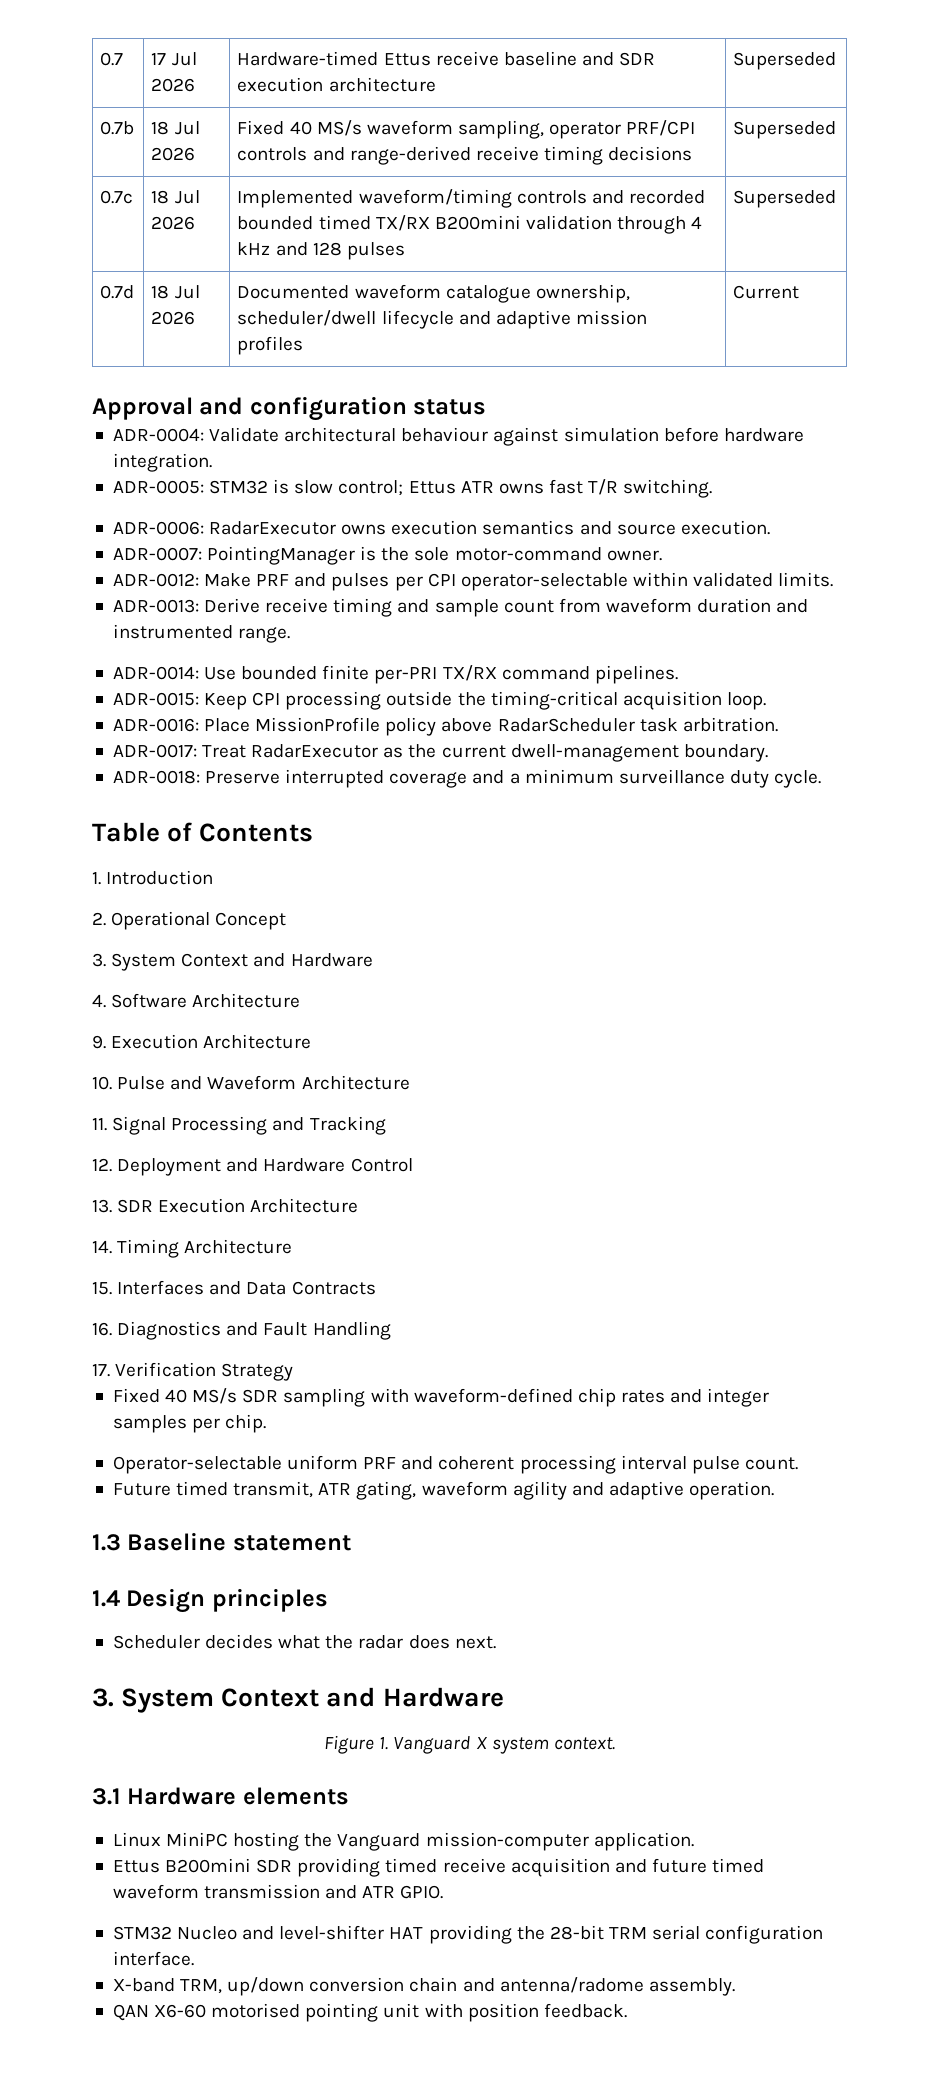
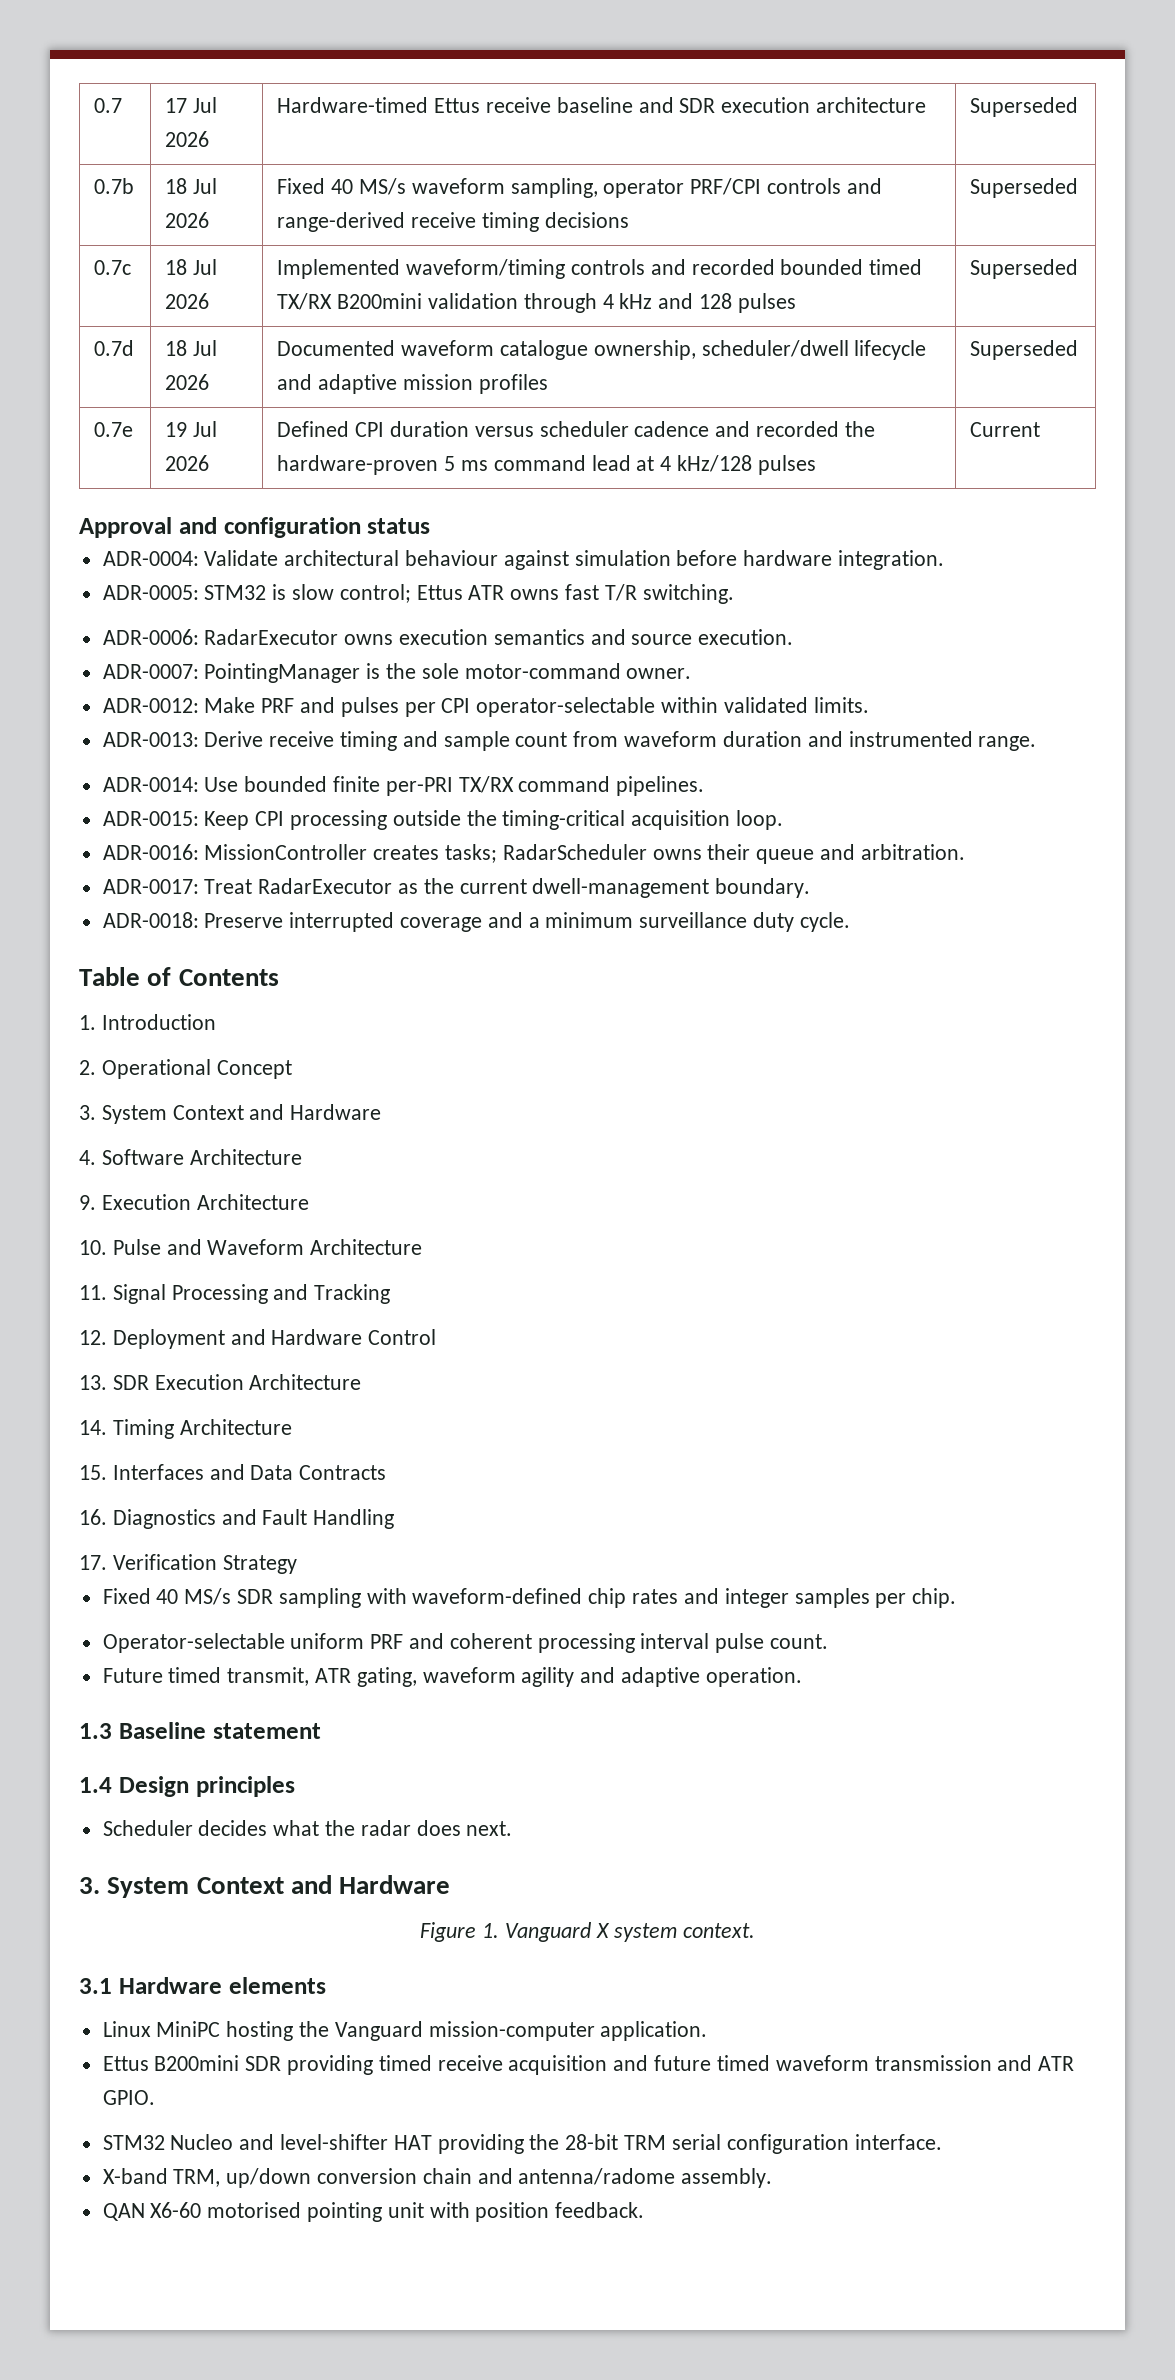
- 0.7d | 18 Jul 2026 | Documented waveform catalogue ownership, scheduler/dwell lifecycle and adaptive mission profiles | Current
+ 0.7d | 18 Jul 2026 | Documented waveform catalogue ownership, scheduler/dwell lifecycle and adaptive mission profiles | Superseded
+ 0.7e | 19 Jul 2026 | Defined CPI duration versus scheduler cadence and recorded the hardware-proven 5 ms command lead at 4 kHz/128 pulses | Current
- ADR-0016: Place MissionProfile policy above RadarScheduler task arbitration.
+ ADR-0016: MissionController creates tasks; RadarScheduler owns their queue and arbitration.

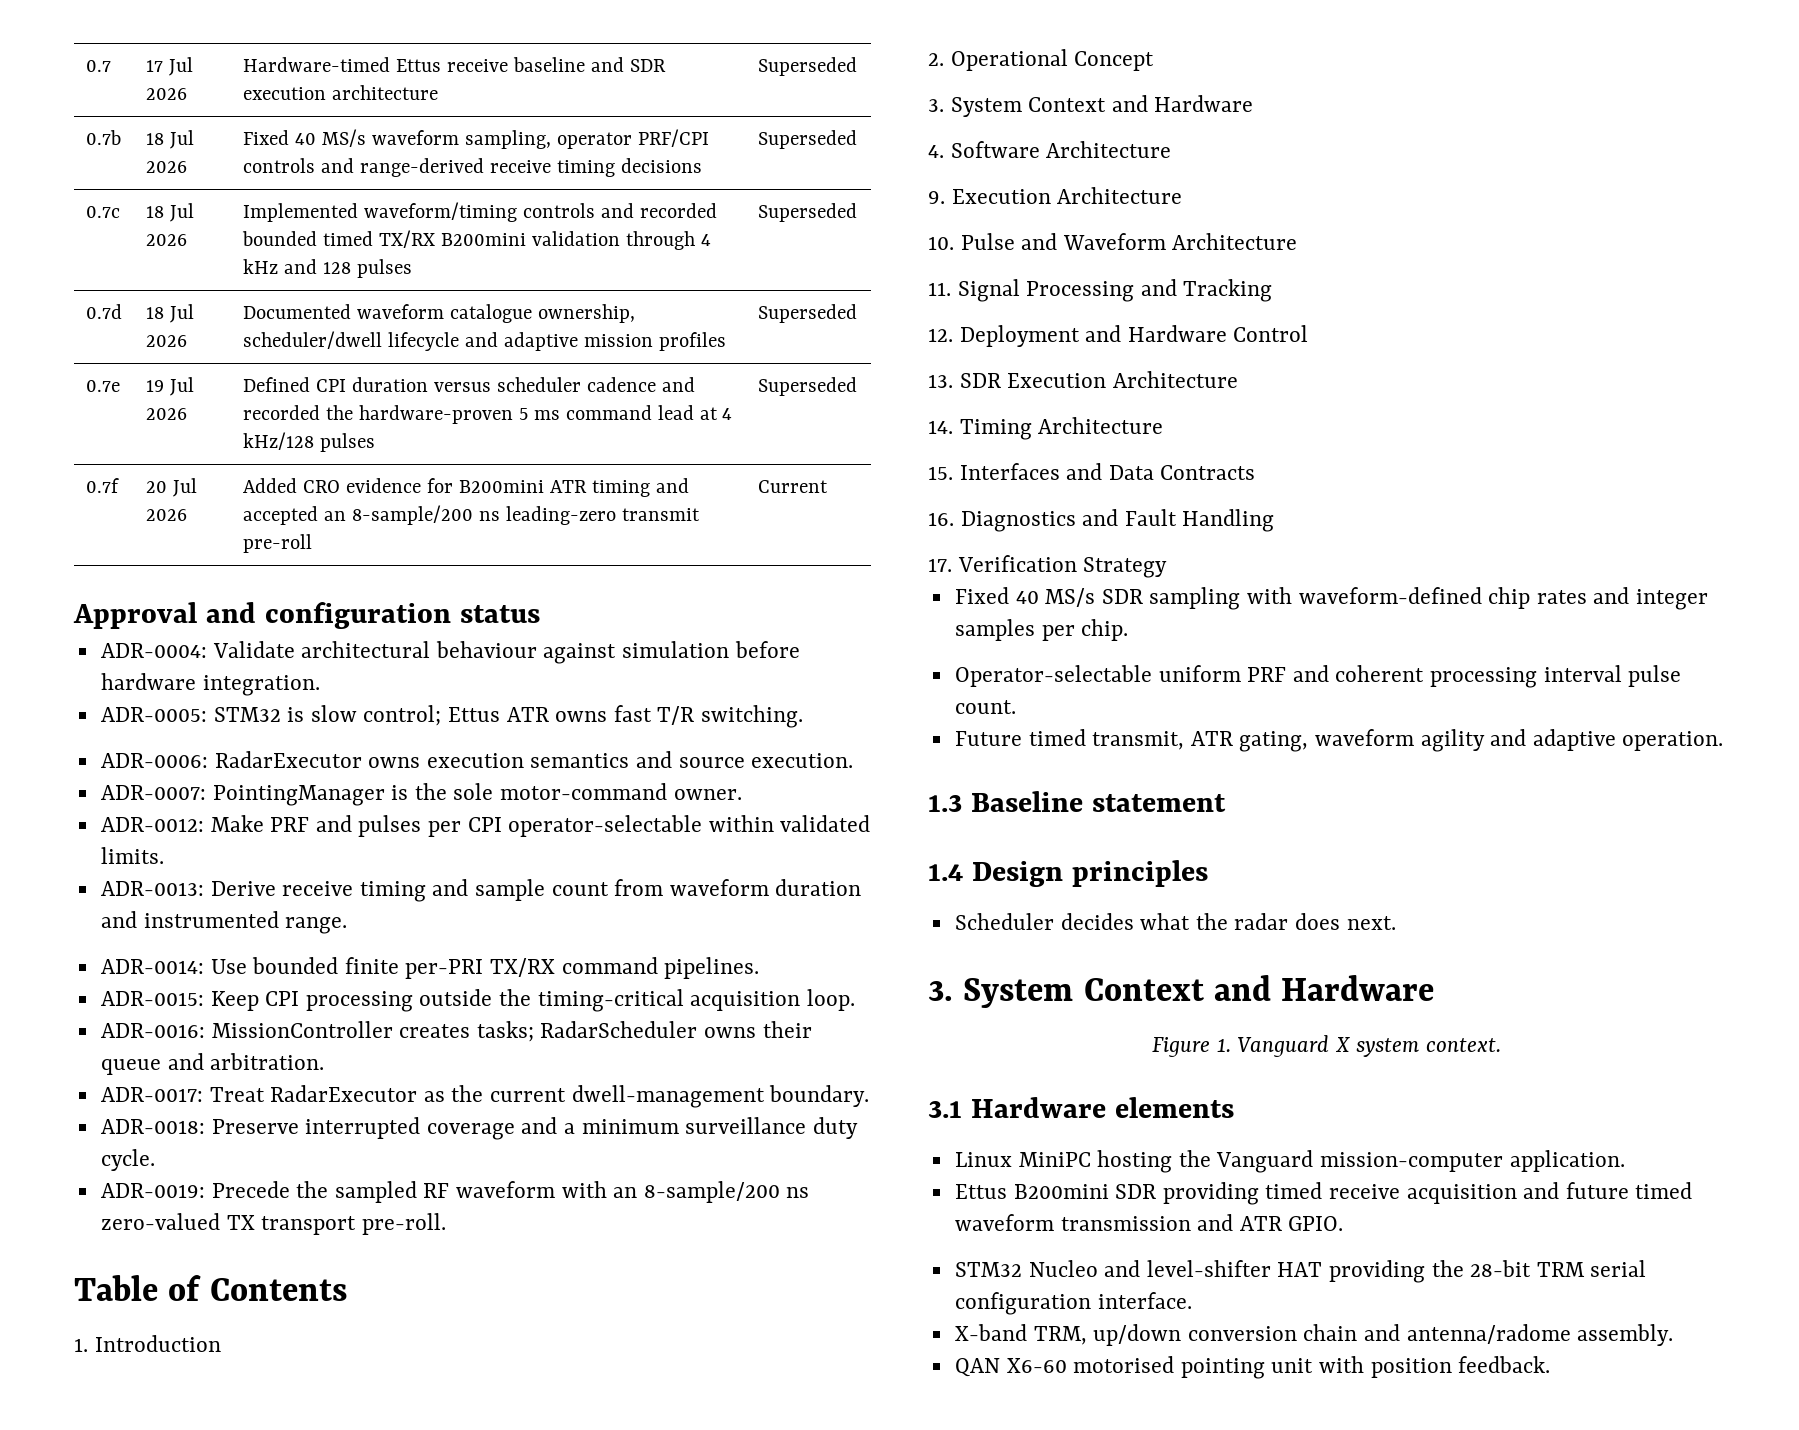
- 0.7e | 19 Jul 2026 | Defined CPI duration versus scheduler cadence and recorded the hardware-proven 5 ms command lead at 4 kHz/128 pulses | Current
+ 0.7e | 19 Jul 2026 | Defined CPI duration versus scheduler cadence and recorded the hardware-proven 5 ms command lead at 4 kHz/128 pulses | Superseded
+ 0.7f | 20 Jul 2026 | Added CRO evidence for B200mini ATR timing and accepted an 8-sample/200 ns leading-zero transmit pre-roll | Current
+ ADR-0019: Precede the sampled RF waveform with an 8-sample/200 ns zero-valued TX transport pre-roll.

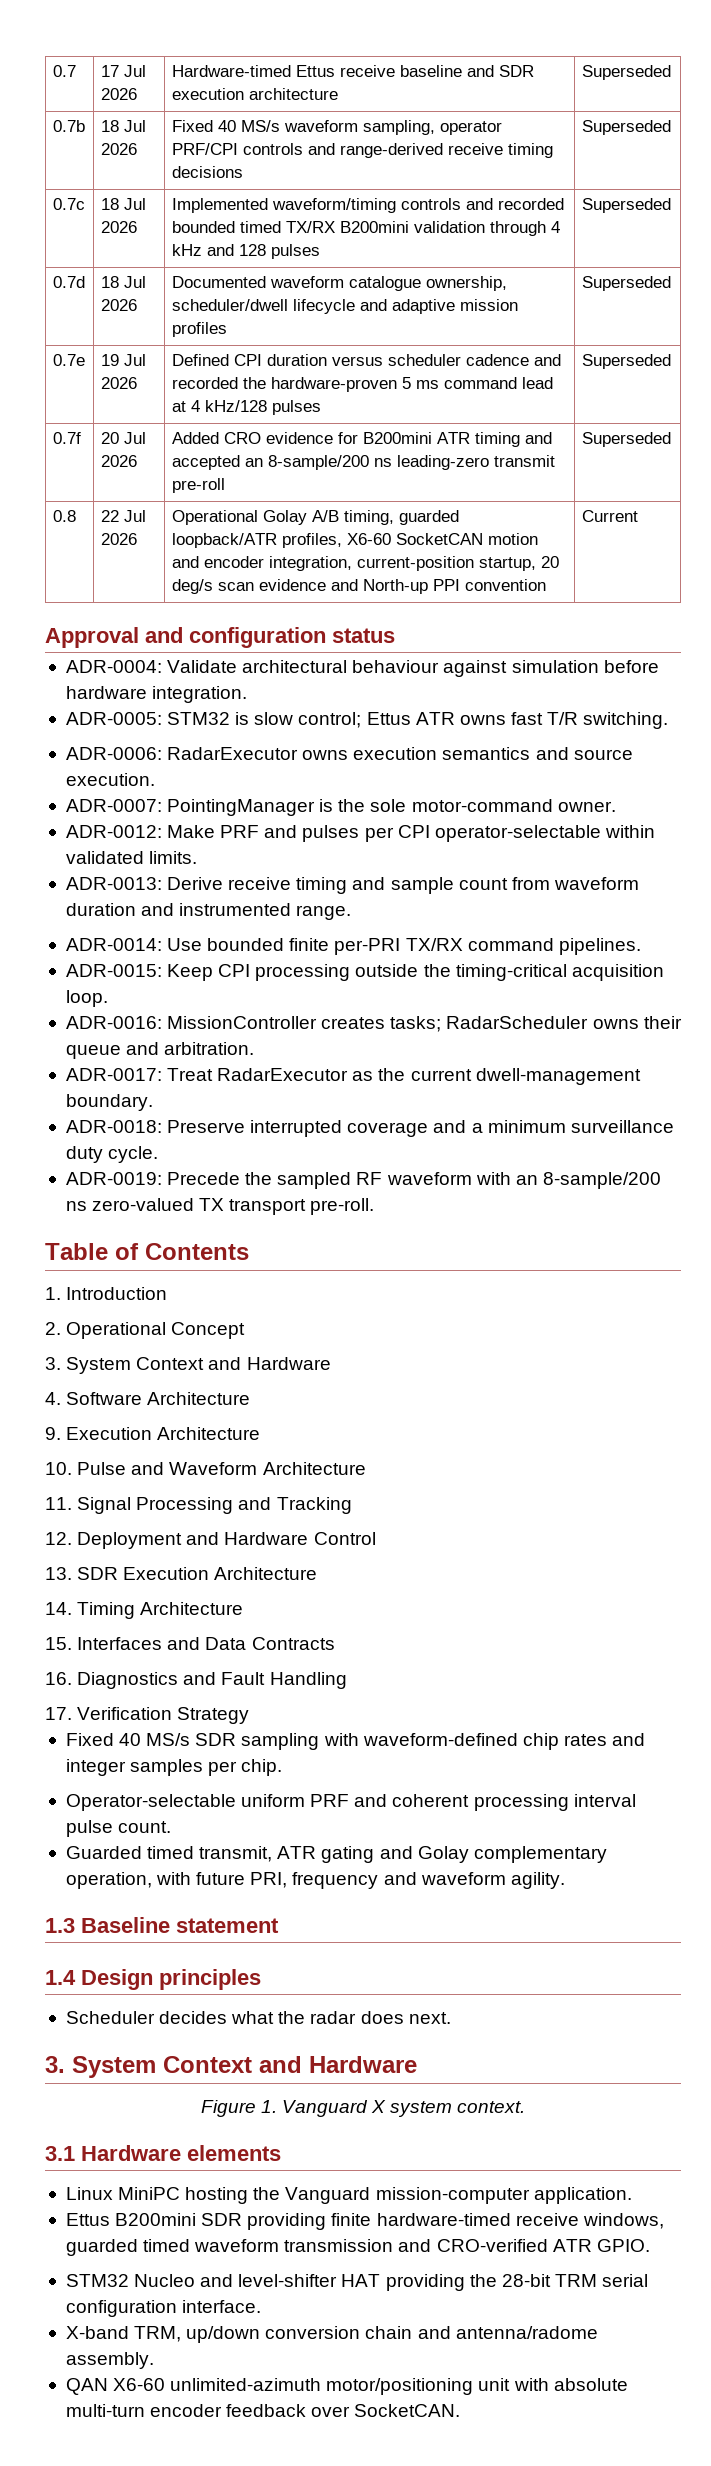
- 0.7f | 20 Jul 2026 | Added CRO evidence for B200mini ATR timing and accepted an 8-sample/200 ns leading-zero transmit pre-roll | Current
+ 0.7f | 20 Jul 2026 | Added CRO evidence for B200mini ATR timing and accepted an 8-sample/200 ns leading-zero transmit pre-roll | Superseded
+ 0.8 | 22 Jul 2026 | Operational Golay A/B timing, guarded loopback/ATR profiles, X6-60 SocketCAN motion and encoder integration, current-position startup, 20 deg/s scan evidence and North-up PPI convention | Current
- Future timed transmit, ATR gating, waveform agility and adaptive operation.
+ Guarded timed transmit, ATR gating and Golay complementary operation, with future PRI, frequency and waveform agility.
- Ettus B200mini SDR providing timed receive acquisition and future timed waveform transmission and ATR GPIO.
+ Ettus B200mini SDR providing finite hardware-timed receive windows, guarded timed waveform transmission and CRO-verified ATR GPIO.
- QAN X6-60 motorised pointing unit with position feedback.
+ QAN X6-60 unlimited-azimuth motor/positioning unit with absolute multi-turn encoder feedback over SocketCAN.

